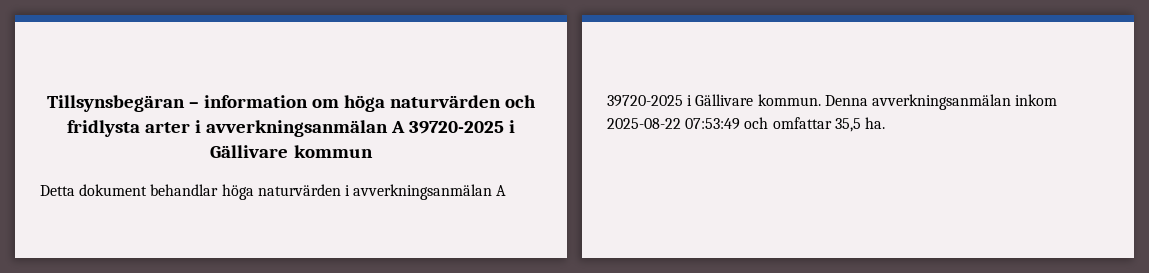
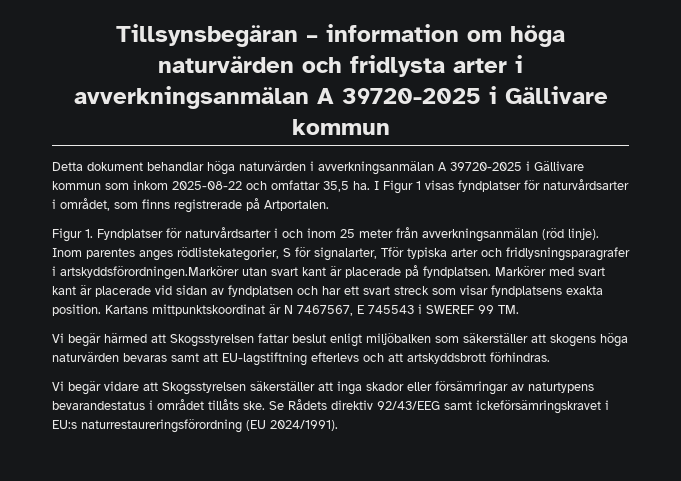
- Detta dokument behandlar höga naturvärden i avverkningsanmälan A 39720-2025 i Gällivare kommun. Denna avverkningsanmälan inkom 2025-08-22 07:53:49 och omfattar 35,5 ha.
+ Detta dokument behandlar höga naturvärden i avverkningsanmälan A 39720-2025 i Gällivare kommun som inkom 2025-08-22 och omfattar 35,5 ha.
+ I Figur 1 visas fyndplatser för naturvårdsarter i området, som finns registrerade på Artportalen.
+ Figur 1. Fyndplatser för naturvårdsarter i och inom 25 meter från avverkningsanmälan (röd linje). Inom parentes anges rödlistekategorier, S för signalarter, Tför typiska arter och fridlysningsparagrafer i artskyddsförordningen.Markörer utan svart kant är placerade på fyndplatsen. Markörer med svart kant är placerade vid sidan av fyndplatsen och har ett svart streck som visar fyndplatsens exakta position. Kartans mittpunktskoordinat är N 7467567, E 745543 i SWEREF 99 TM.
+ Vi begär härmed att Skogsstyrelsen fattar beslut enligt miljöbalken som säkerställer att skogens höga naturvärden bevaras samt att EU-lagstiftning efterlevs och att artskyddsbrott förhindras.
+ Vi begär vidare att Skogsstyrelsen säkerställer att inga skador eller försämringar av naturtypens bevarandestatus i området tillåts ske. Se Rådets direktiv 92/43/EEG samt ickeförsämringskravet i EU:s naturrestaureringsförordning (EU 2024/1991).

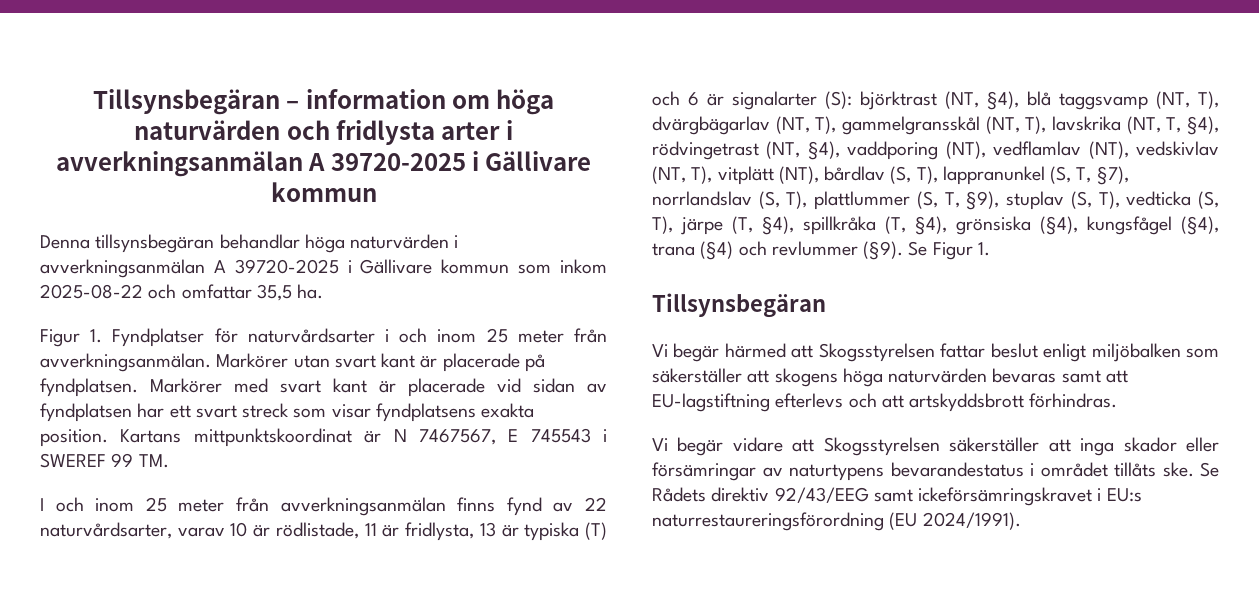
- Detta dokument behandlar höga naturvärden i avverkningsanmälan A 39720-2025 i Gällivare kommun som inkom 2025-08-22 och omfattar 35,5 ha. I Figur 1 visas fyndplatser för naturvårdsarter i området, som finns registrerade på Artportalen.
+ Denna tillsynsbegäran behandlar höga naturvärden i avverkningsanmälan A 39720-2025 i Gällivare kommun som inkom 2025-08-22 och omfattar 35,5 ha.
- Figur 1. Fyndplatser för naturvårdsarter i och inom 25 meter från avverkningsanmälan (röd linje). Inom parentes anges rödlistekategorier, S för signalarter, Tför typiska arter och fridlysningsparagrafer i artskyddsförordningen.Markörer utan svart kant är placerade på fyndplatsen.
+ Figur 1. Fyndplatser för naturvårdsarter i och inom 25 meter från avverkningsanmälan. Markörer utan svart kant är placerade på fyndplatsen.
- Markörer med svart kant är placerade vid sidan av fyndplatsen och har ett svart streck som visar fyndplatsens exakta position.
+ Markörer med svart kant är placerade vid sidan av fyndplatsen har ett svart streck som visar fyndplatsens exakta position.
+ I och inom 25 meter från avverkningsanmälan finns fynd av 22 naturvårdsarter, varav 10 är rödlistade, 11 är fridlysta, 13 är typiska (T) och 6 är signalarter (S): björktrast (NT, §4), blå taggsvamp (NT, T), dvärgbägarlav (NT, T), gammelgransskål (NT, T), lavskrika (NT, T, §4), rödvingetrast (NT, §4), vaddporing (NT), vedflamlav (NT), vedskivlav (NT, T), vitplätt (NT), bårdlav (S, T), lappranunkel (S, T, §7), norrlandslav (S, T), plattlummer (S, T, §9), stuplav (S, T), vedticka (S, T), järpe (T, §4), spillkråka (T, §4), grönsiska (§4), kungsfågel (§4), trana (§4) och revlummer (§9). Se Figur 1.
+ Tillsynsbegäran

